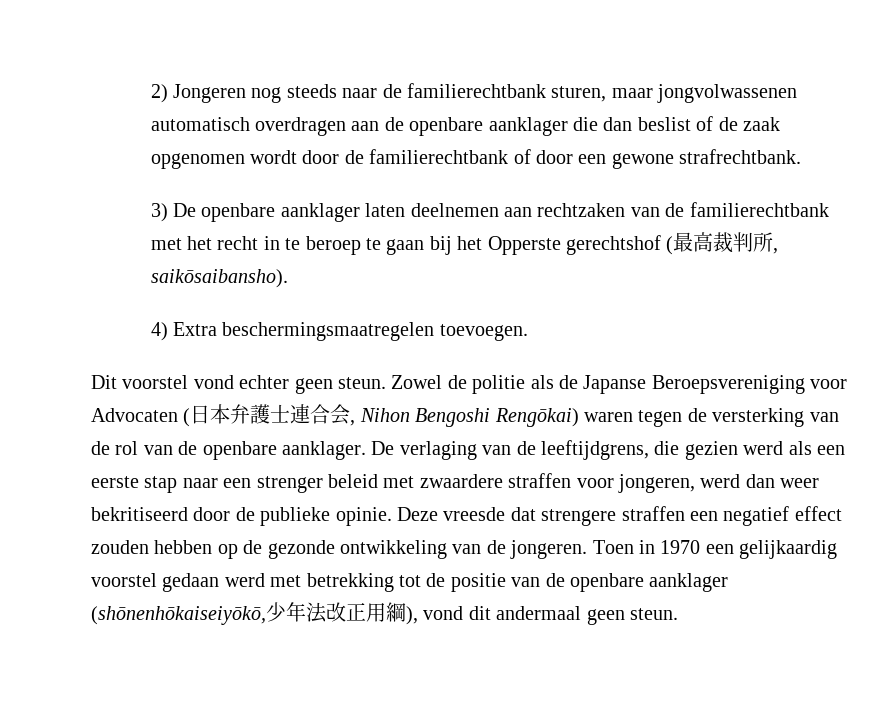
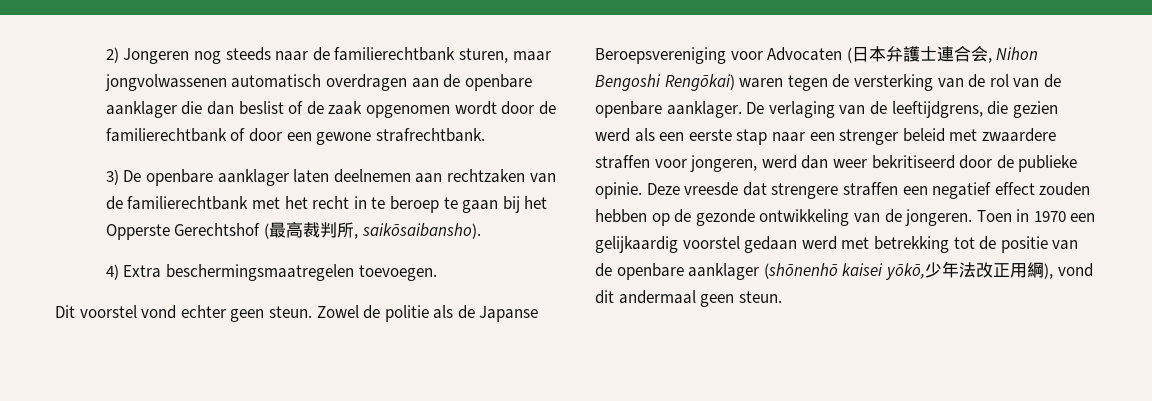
- 3) De openbare aanklager laten deelnemen aan rechtzaken van de familierechtbank met het recht in te beroep te gaan bij het Opperste gerechtshof (最高裁判所, saikōsaibansho).
+ 3) De openbare aanklager laten deelnemen aan rechtzaken van de familierechtbank met het recht in te beroep te gaan bij het Opperste Gerechtshof (最高裁判所, saikōsaibansho).
- Toen in 1970 een gelijkaardig voorstel gedaan werd met betrekking tot de positie van de openbare aanklager (shōnenhōkaiseiyōkō,少年法改正用綱), vond dit andermaal geen steun.
+ Toen in 1970 een gelijkaardig voorstel gedaan werd met betrekking tot de positie van de openbare aanklager (shōnenhō kaisei yōkō,少年法改正用綱), vond dit andermaal geen steun.

